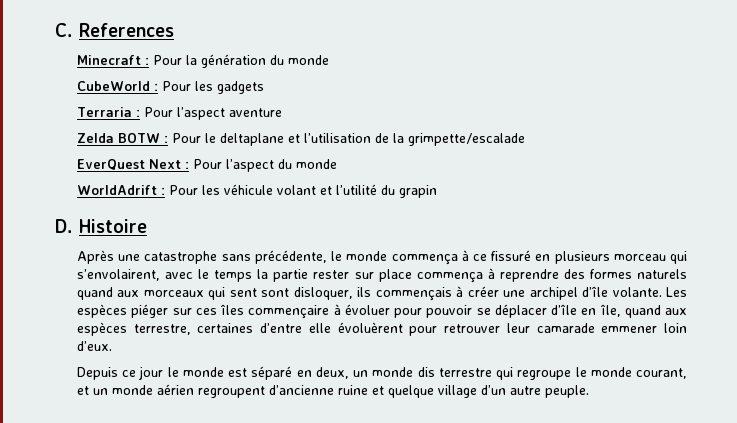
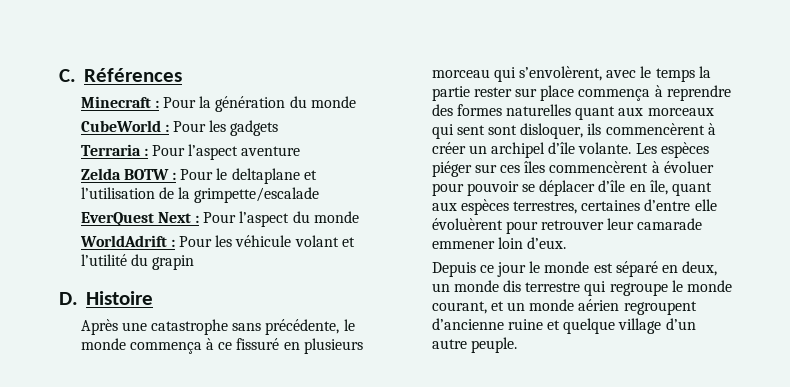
- C. References
+ C. Références
- Après une catastrophe sans précédente, le monde commença à ce fissuré en plusieurs morceau qui s’envolairent, avec le temps la partie rester sur place commença à reprendre des formes naturels quand aux morceaux qui sent sont disloquer, ils commençais à créer une archipel d’île volante.
+ Après une catastrophe sans précédente, le monde commença à ce fissuré en plusieurs morceau qui s’envolèrent, avec le temps la partie rester sur place commença à reprendre des formes naturelles quant aux morceaux qui sent sont disloquer, ils commencèrent à créer un archipel d’île volante.
- Les espèces piéger sur ces îles commençaire à évoluer pour pouvoir se déplacer d’île en île, quand aux espèces terrestre, certaines d’entre elle évoluèrent pour retrouver leur camarade emmener loin d’eux.
+ Les espèces piéger sur ces îles commencèrent à évoluer pour pouvoir se déplacer d’île en île, quant aux espèces terrestres, certaines d’entre elle évoluèrent pour retrouver leur camarade emmener loin d’eux.

